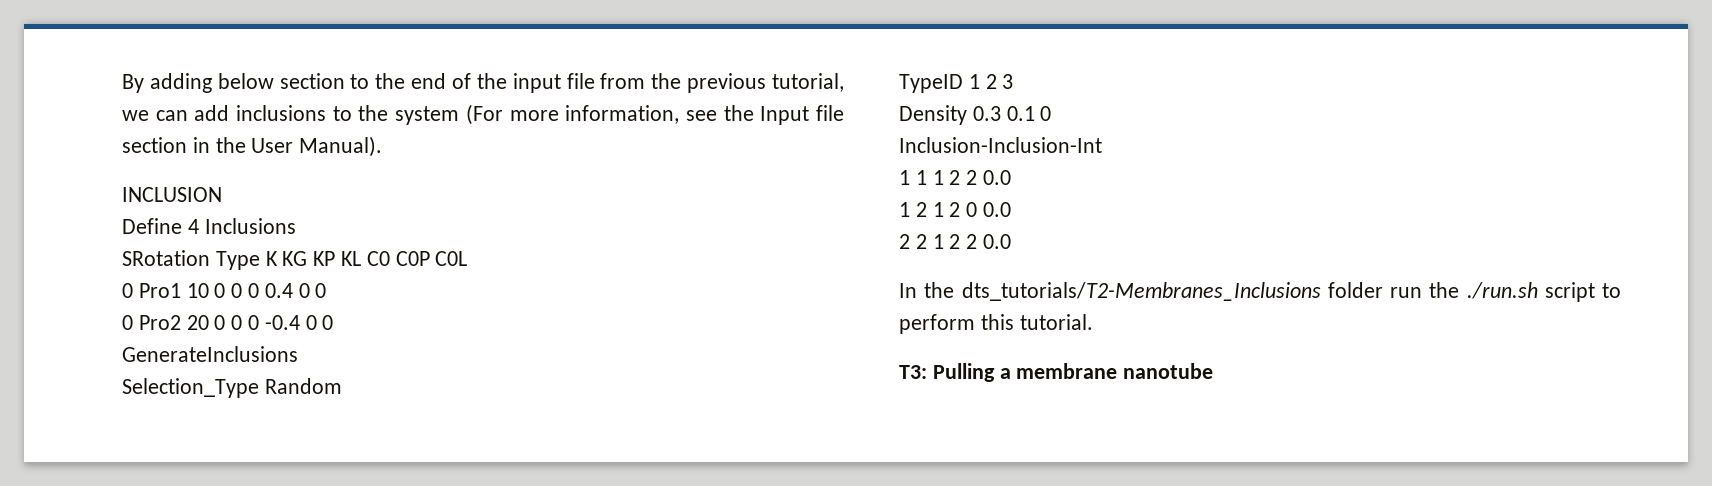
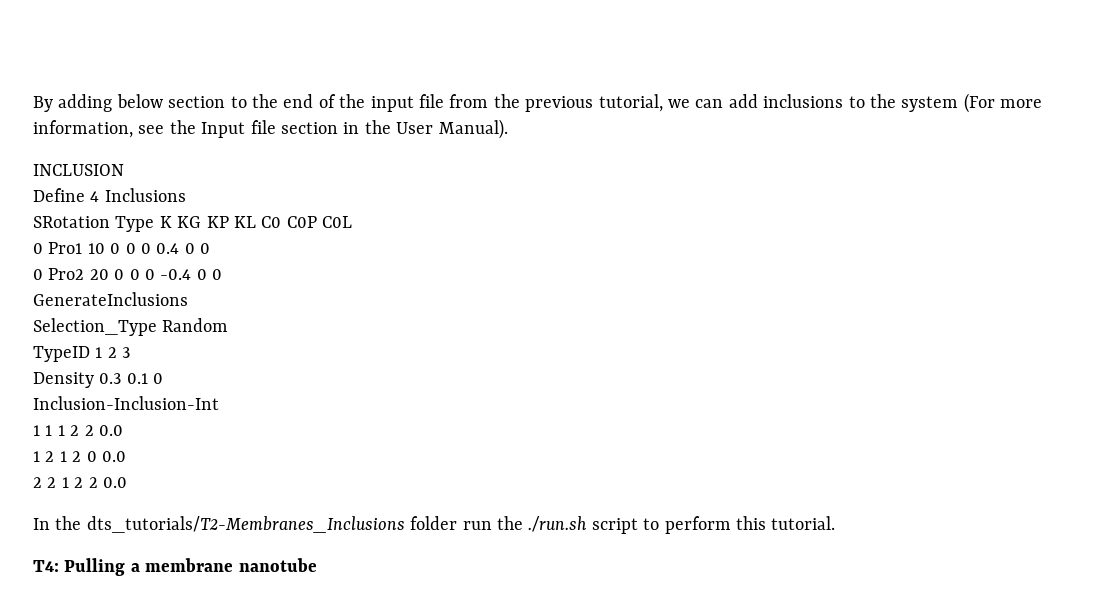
- T3: Pulling a membrane nanotube
+ T4: Pulling a membrane nanotube

